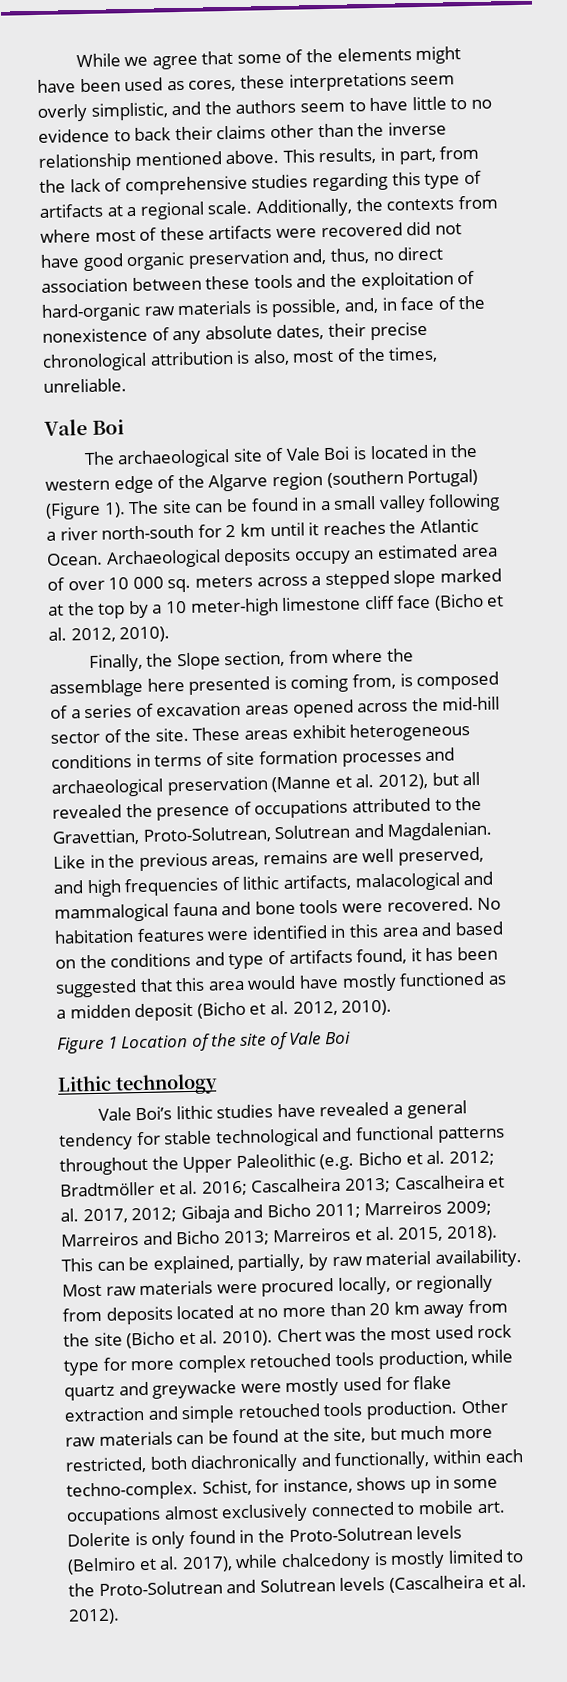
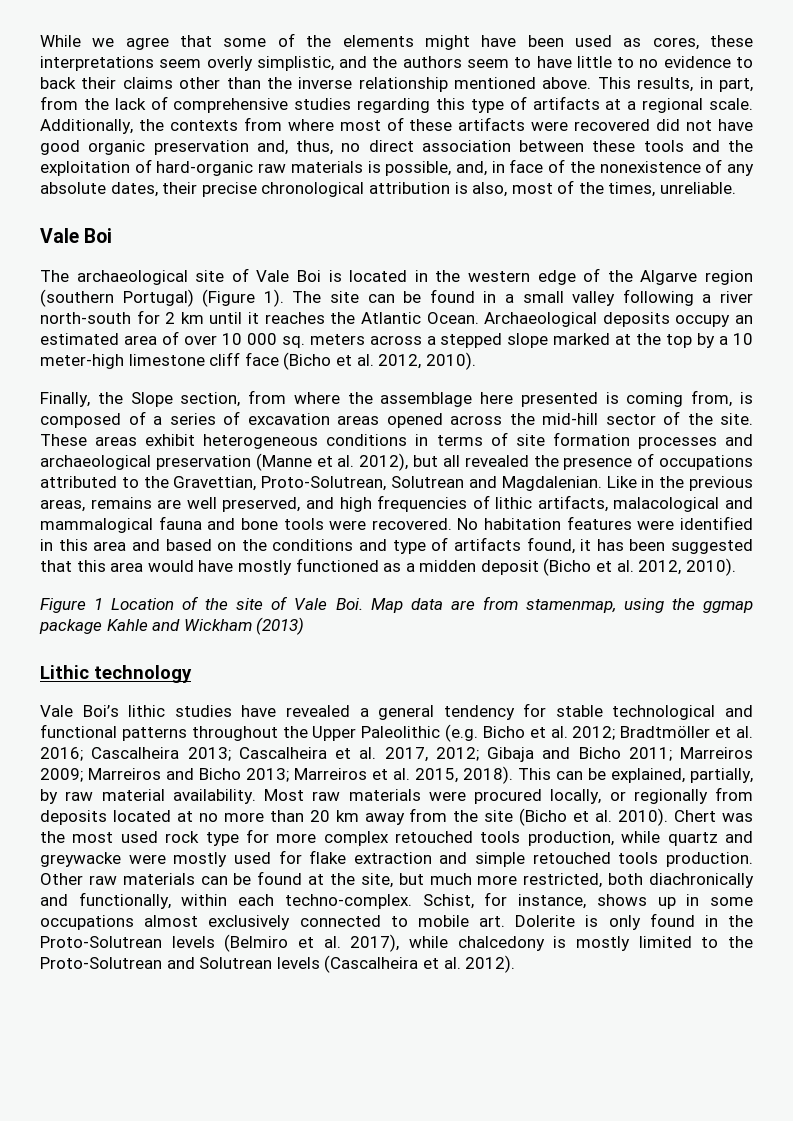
- Figure 1 Location of the site of Vale Boi
+ Figure 1 Location of the site of Vale Boi. Map data are from stamenmap, using the ggmap package Kahle and Wickham (2013)

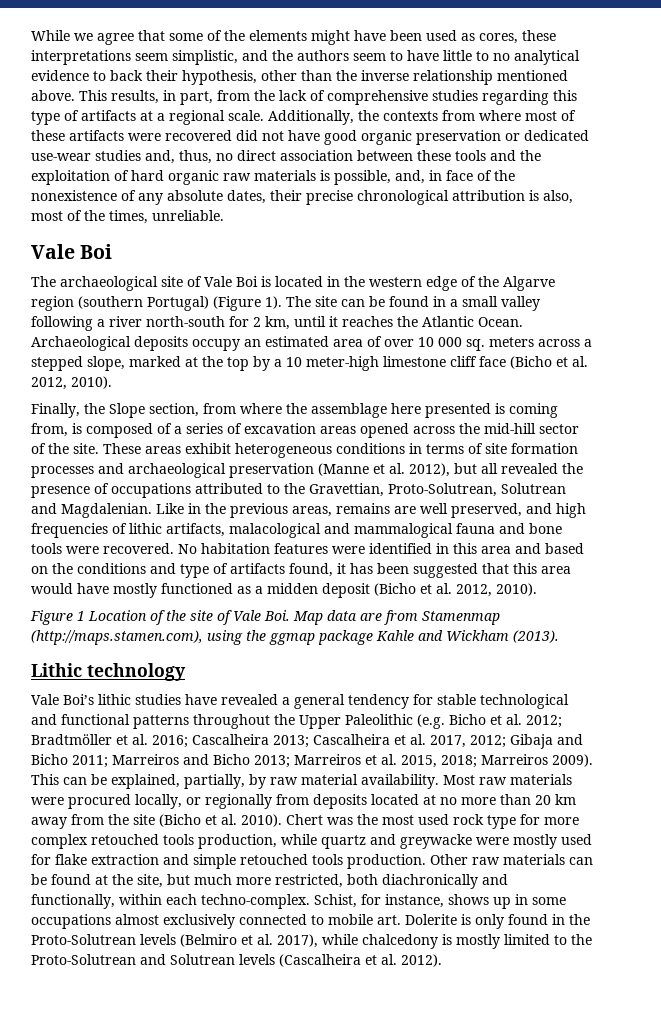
- While we agree that some of the elements might have been used as cores, these interpretations seem overly simplistic, and the authors seem to have little to no evidence to back their claims other than the inverse relationship mentioned above.
+ While we agree that some of the elements might have been used as cores, these interpretations seem simplistic, and the authors seem to have little to no analytical evidence to back their hypothesis, other than the inverse relationship mentioned above.
- Additionally, the contexts from where most of these artifacts were recovered did not have good organic preservation and, thus, no direct association between these tools and the exploitation of hard-organic raw materials is possible, and, in face of the nonexistence of any absolute dates, their precise chronological attribution is also, most of the times, unreliable.
+ Additionally, the contexts from where most of these artifacts were recovered did not have good organic preservation or dedicated use-wear studies and, thus, no direct association between these tools and the exploitation of hard organic raw materials is possible, and, in face of the nonexistence of any absolute dates, their precise chronological attribution is also, most of the times, unreliable.
- The site can be found in a small valley following a river north-south for 2 km until it reaches the Atlantic Ocean.
+ The site can be found in a small valley following a river north-south for 2 km, until it reaches the Atlantic Ocean.
- Archaeological deposits occupy an estimated area of over 10 000 sq. meters across a stepped slope marked at the top by a 10 meter-high limestone cliff face (Bicho et al. 2012, 2010).
+ Archaeological deposits occupy an estimated area of over 10 000 sq. meters across a stepped slope, marked at the top by a 10 meter-high limestone cliff face (Bicho et al. 2012, 2010).
- Figure 1 Location of the site of Vale Boi. Map data are from stamenmap, using the ggmap package Kahle and Wickham (2013)
+ Figure 1 Location of the site of Vale Boi. Map data are from Stamenmap (http://maps.stamen.com), using the ggmap package Kahle and Wickham (2013).
- Vale Boi’s lithic studies have revealed a general tendency for stable technological and functional patterns throughout the Upper Paleolithic (e.g. Bicho et al. 2012; Bradtmöller et al. 2016; Cascalheira 2013; Cascalheira et al. 2017, 2012; Gibaja and Bicho 2011; Marreiros 2009; Marreiros and Bicho 2013; Marreiros et al. 2015, 2018).
+ Vale Boi’s lithic studies have revealed a general tendency for stable technological and functional patterns throughout the Upper Paleolithic (e.g. Bicho et al. 2012; Bradtmöller et al. 2016; Cascalheira 2013; Cascalheira et al. 2017, 2012; Gibaja and Bicho 2011; Marreiros and Bicho 2013; Marreiros et al. 2015, 2018; Marreiros 2009).

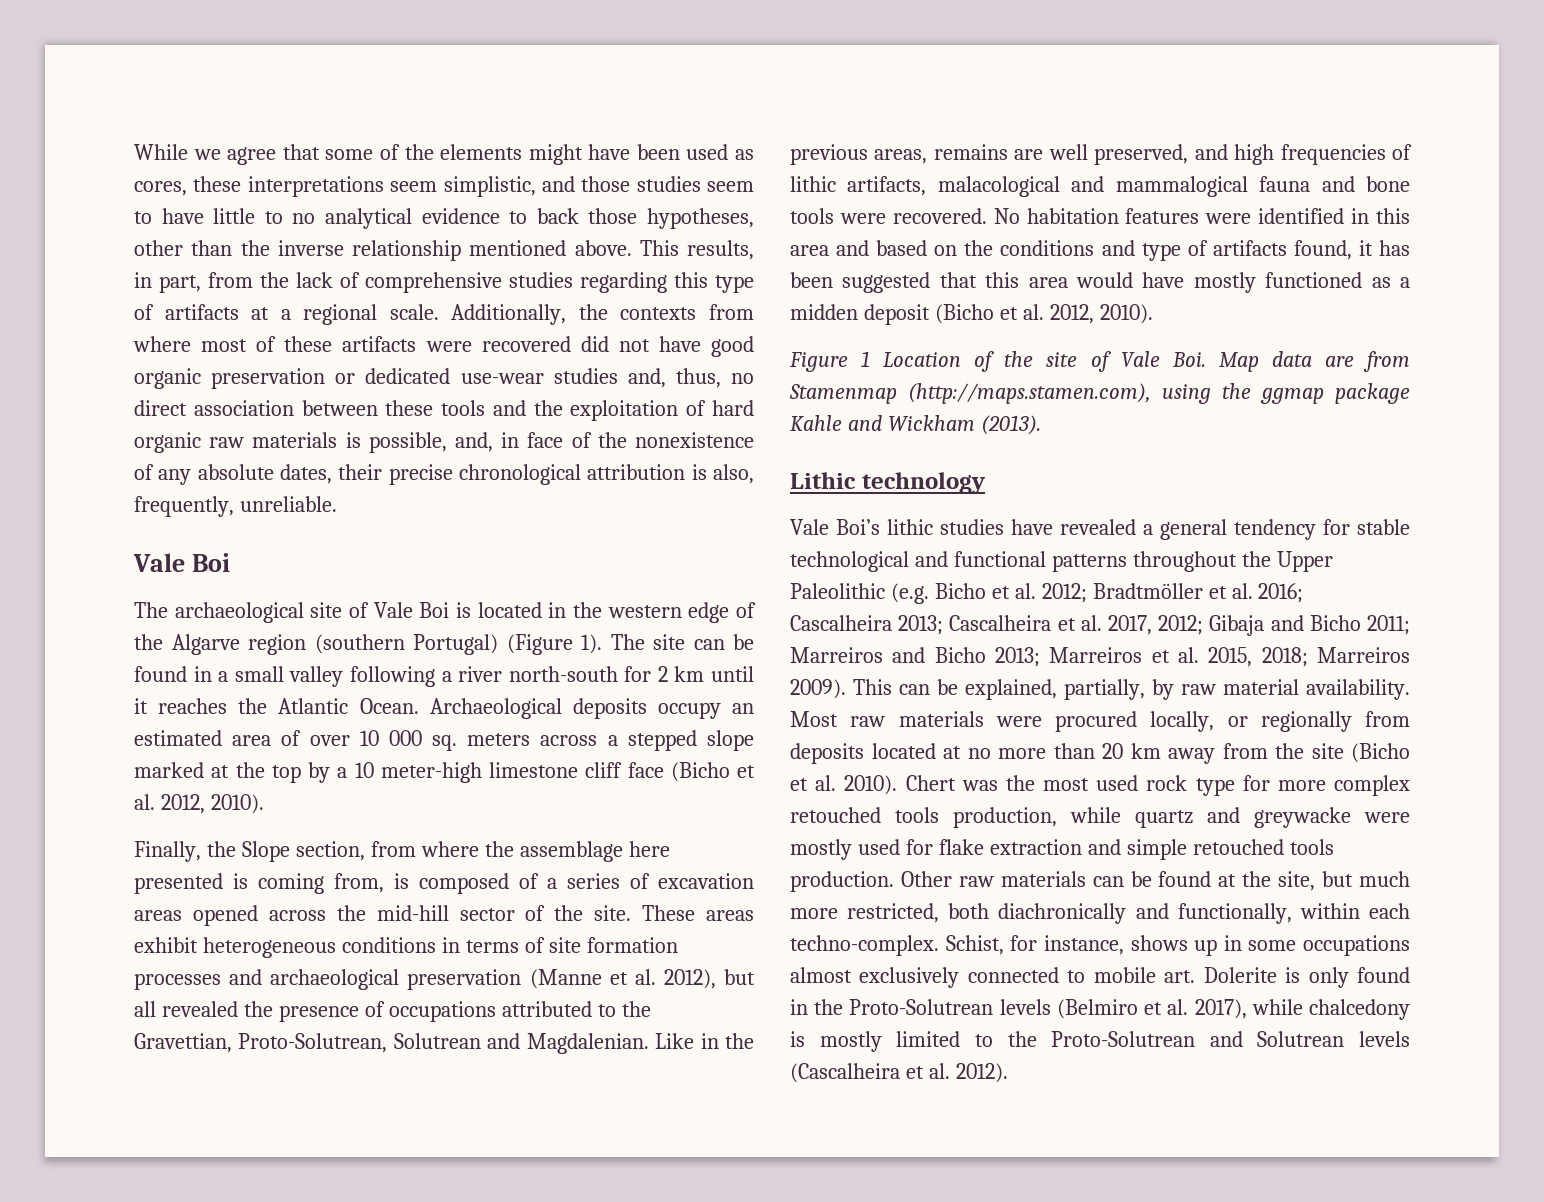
- While we agree that some of the elements might have been used as cores, these interpretations seem simplistic, and the authors seem to have little to no analytical evidence to back their hypothesis, other than the inverse relationship mentioned above.
+ While we agree that some of the elements might have been used as cores, these interpretations seem simplistic, and those studies seem to have little to no analytical evidence to back those hypotheses, other than the inverse relationship mentioned above.
- Additionally, the contexts from where most of these artifacts were recovered did not have good organic preservation or dedicated use-wear studies and, thus, no direct association between these tools and the exploitation of hard organic raw materials is possible, and, in face of the nonexistence of any absolute dates, their precise chronological attribution is also, most of the times, unreliable.
+ Additionally, the contexts from where most of these artifacts were recovered did not have good organic preservation or dedicated use-wear studies and, thus, no direct association between these tools and the exploitation of hard organic raw materials is possible, and, in face of the nonexistence of any absolute dates, their precise chronological attribution is also, frequently, unreliable.
- The site can be found in a small valley following a river north-south for 2 km, until it reaches the Atlantic Ocean.
+ The site can be found in a small valley following a river north-south for 2 km until it reaches the Atlantic Ocean.
- Archaeological deposits occupy an estimated area of over 10 000 sq. meters across a stepped slope, marked at the top by a 10 meter-high limestone cliff face (Bicho et al. 2012, 2010).
+ Archaeological deposits occupy an estimated area of over 10 000 sq. meters across a stepped slope marked at the top by a 10 meter-high limestone cliff face (Bicho et al. 2012, 2010).

